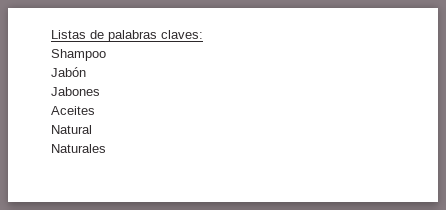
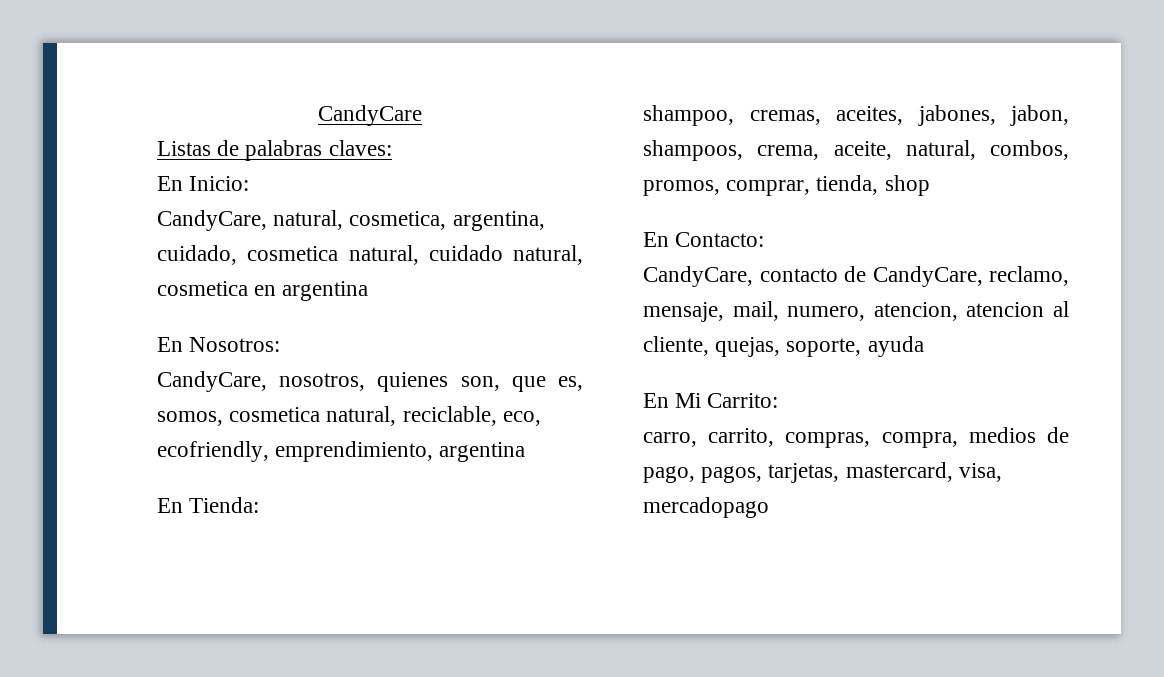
+ CandyCare
- Shampoo
- Jabón
- Jabones
- Aceites
- Natural
- Naturales
+ En Inicio:
+ CandyCare, natural, cosmetica, argentina, cuidado, cosmetica natural, cuidado natural, cosmetica en argentina
+ En Nosotros:
+ CandyCare, nosotros, quienes son, que es, somos, cosmetica natural, reciclable, eco, ecofriendly, emprendimiento, argentina
+ En Tienda:
+ shampoo, cremas, aceites, jabones, jabon, shampoos, crema, aceite, natural, combos, promos, comprar, tienda, shop
+ En Contacto:
+ CandyCare, contacto de CandyCare, reclamo, mensaje, mail, numero, atencion, atencion al cliente, quejas, soporte, ayuda
+ En Mi Carrito:
+ carro, carrito, compras, compra, medios de pago, pagos, tarjetas, mastercard, visa, mercadopago

